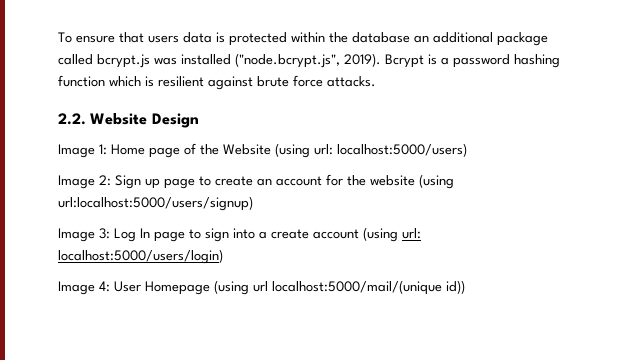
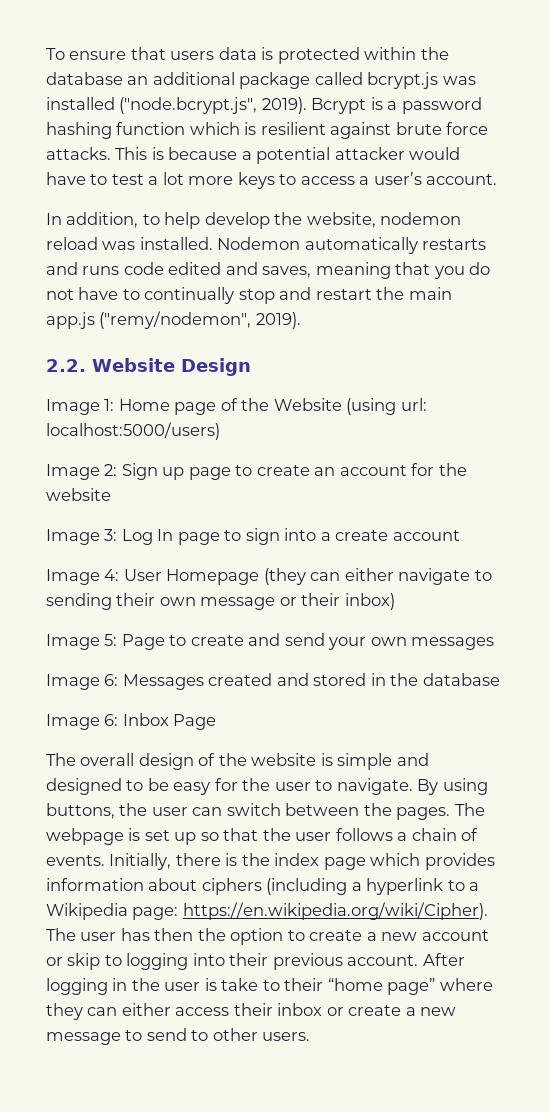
+ This is because a potential attacker would have to test a lot more keys to access a user’s account.
+ In addition, to help develop the website, nodemon reload was installed. Nodemon automatically restarts and runs code edited and saves, meaning that you do not have to continually stop and restart the main app.js ("remy/nodemon", 2019).
- Image 2: Sign up page to create an account for the website (using url:localhost:5000/users/signup)
+ Image 2: Sign up page to create an account for the website
- Image 3: Log In page to sign into a create account (using url: localhost:5000/users/login)
+ Image 3: Log In page to sign into a create account
- Image 4: User Homepage (using url localhost:5000/mail/(unique id))
+ Image 4: User Homepage (they can either navigate to sending their own message or their inbox)
+ Image 5: Page to create and send your own messages
+ Image 6: Messages created and stored in the database
+ Image 6: Inbox Page
+ The overall design of the website is simple and designed to be easy for the user to navigate. By using buttons, the user can switch between the pages. The webpage is set up so that the user follows a chain of events. Initially, there is the index page which provides information about ciphers (including a hyperlink to a Wikipedia page: https://en.wikipedia.org/wiki/Cipher). The user has then the option to create a new account or skip to logging into their previous account. After logging in the user is take to their “home page” where they can either access their inbox or create a new message to send to other users.

